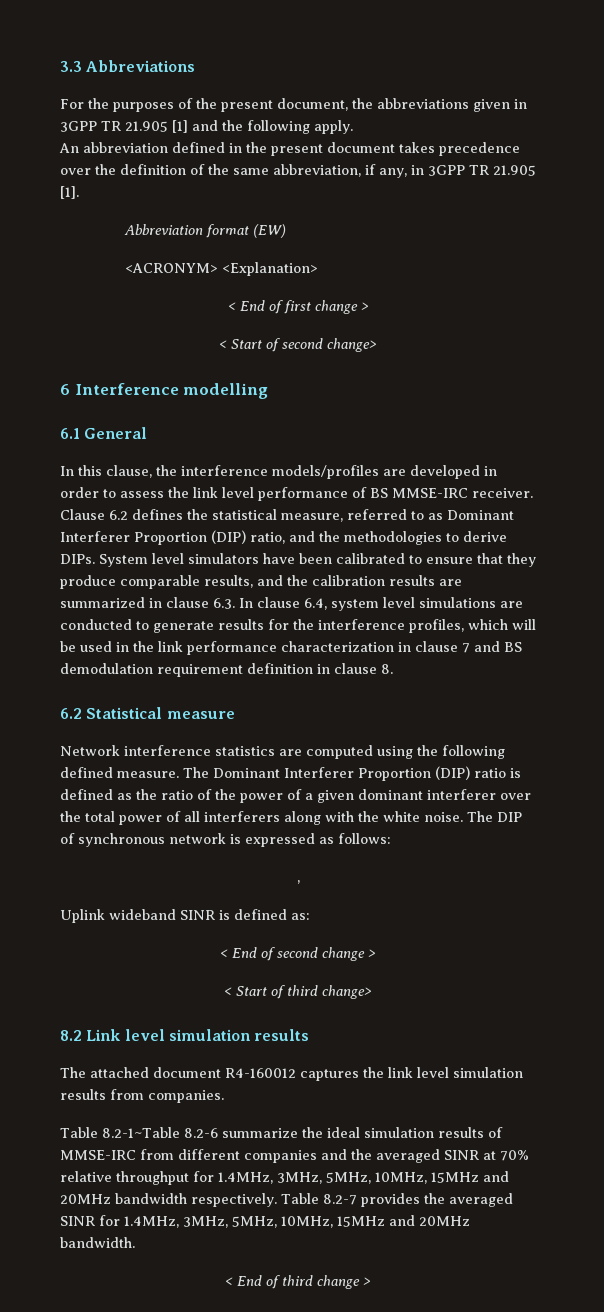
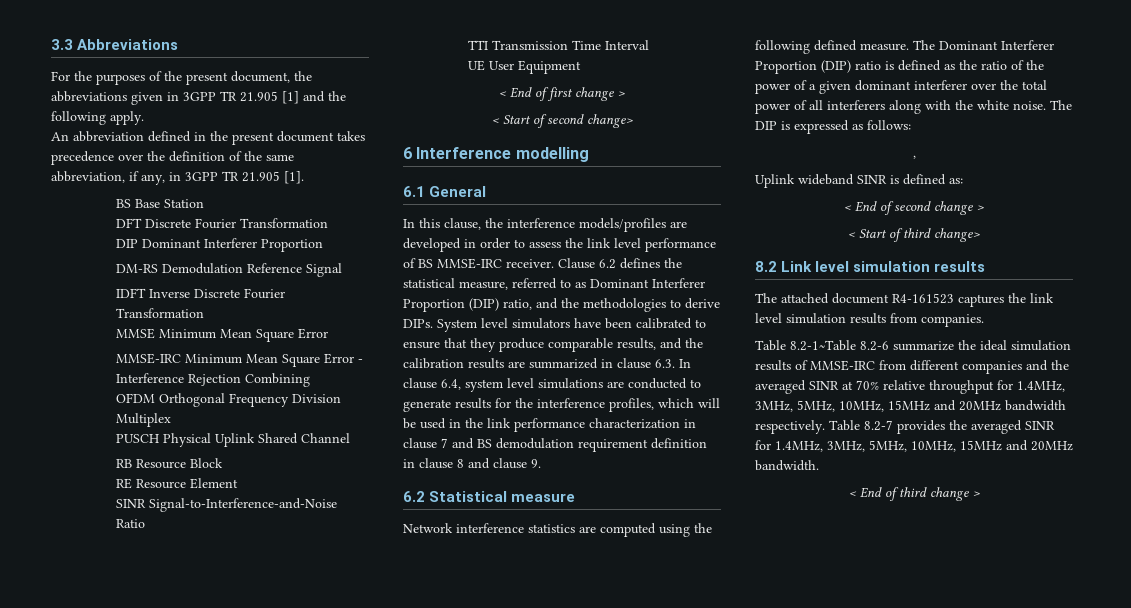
- Abbreviation format (EW)
- <ACRONYM> <Explanation>
+ BS Base Station
+ DFT Discrete Fourier Transformation
+ DIP Dominant Interferer Proportion
+ DM-RS Demodulation Reference Signal
+ IDFT Inverse Discrete Fourier Transformation
+ MMSE Minimum Mean Square Error
+ MMSE-IRC Minimum Mean Square Error - Interference Rejection Combining
+ OFDM Orthogonal Frequency Division Multiplex
+ PUSCH Physical Uplink Shared Channel
+ RB Resource Block
+ RE Resource Element
+ SINR Signal-to-Interference-and-Noise Ratio
+ TTI Transmission Time Interval
+ UE User Equipment
- System level simulators have been calibrated to ensure that they produce comparable results, and the calibration results are summarized in clause 6.3. In clause 6.4, system level simulations are conducted to generate results for the interference profiles, which will be used in the link performance characterization in clause 7 and BS demodulation requirement definition in clause 8.
+ System level simulators have been calibrated to ensure that they produce comparable results, and the calibration results are summarized in clause 6.3. In clause 6.4, system level simulations are conducted to generate results for the interference profiles, which will be used in the link performance characterization in clause 7 and BS demodulation requirement definition in clause 8 and clause 9.
- The DIP of synchronous network is expressed as follows:
+ The DIP is expressed as follows:
- The attached document R4-160012 captures the link level simulation results from companies.
+ The attached document R4-161523 captures the link level simulation results from companies.

